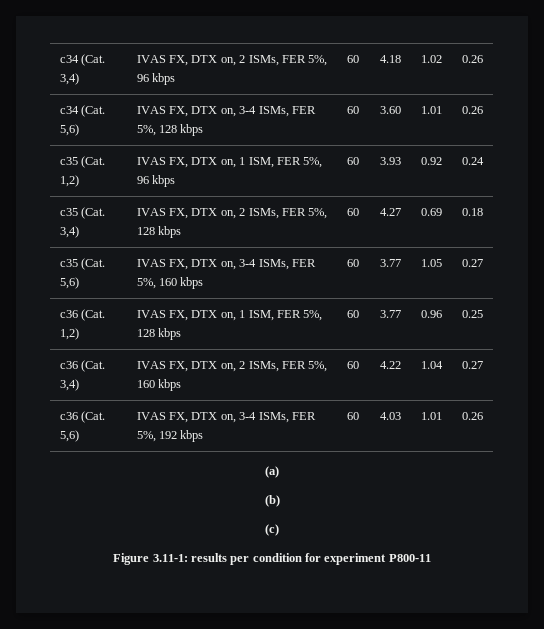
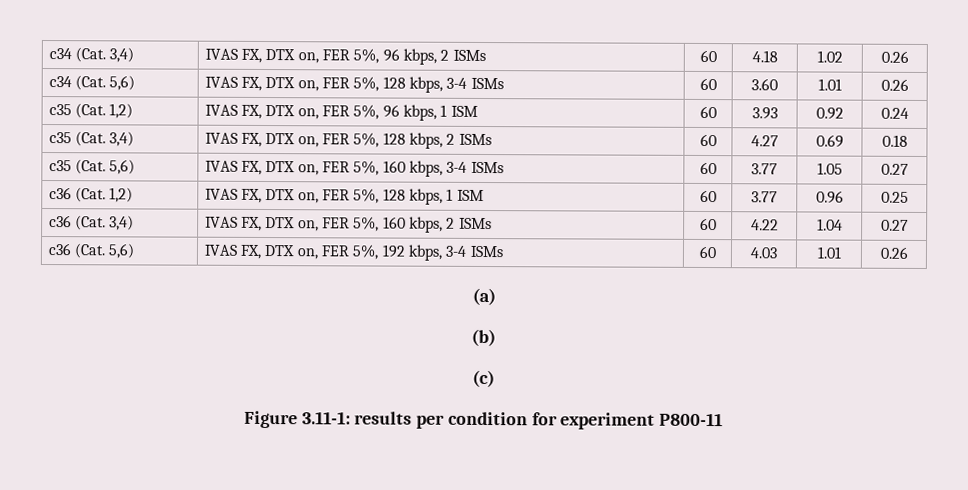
- c34 (Cat. 3,4) | IVAS FX, DTX on, 2 ISMs, FER 5%, 96 kbps | 60 | 4.18 | 1.02 | 0.26
+ c34 (Cat. 3,4) | IVAS FX, DTX on, FER 5%, 96 kbps, 2 ISMs | 60 | 4.18 | 1.02 | 0.26
- c34 (Cat. 5,6) | IVAS FX, DTX on, 3-4 ISMs, FER 5%, 128 kbps | 60 | 3.60 | 1.01 | 0.26
+ c34 (Cat. 5,6) | IVAS FX, DTX on, FER 5%, 128 kbps, 3-4 ISMs | 60 | 3.60 | 1.01 | 0.26
- c35 (Cat. 1,2) | IVAS FX, DTX on, 1 ISM, FER 5%, 96 kbps | 60 | 3.93 | 0.92 | 0.24
+ c35 (Cat. 1,2) | IVAS FX, DTX on, FER 5%, 96 kbps, 1 ISM | 60 | 3.93 | 0.92 | 0.24
- c35 (Cat. 3,4) | IVAS FX, DTX on, 2 ISMs, FER 5%, 128 kbps | 60 | 4.27 | 0.69 | 0.18
+ c35 (Cat. 3,4) | IVAS FX, DTX on, FER 5%, 128 kbps, 2 ISMs | 60 | 4.27 | 0.69 | 0.18
- c35 (Cat. 5,6) | IVAS FX, DTX on, 3-4 ISMs, FER 5%, 160 kbps | 60 | 3.77 | 1.05 | 0.27
+ c35 (Cat. 5,6) | IVAS FX, DTX on, FER 5%, 160 kbps, 3-4 ISMs | 60 | 3.77 | 1.05 | 0.27
- c36 (Cat. 1,2) | IVAS FX, DTX on, 1 ISM, FER 5%, 128 kbps | 60 | 3.77 | 0.96 | 0.25
+ c36 (Cat. 1,2) | IVAS FX, DTX on, FER 5%, 128 kbps, 1 ISM | 60 | 3.77 | 0.96 | 0.25
- c36 (Cat. 3,4) | IVAS FX, DTX on, 2 ISMs, FER 5%, 160 kbps | 60 | 4.22 | 1.04 | 0.27
+ c36 (Cat. 3,4) | IVAS FX, DTX on, FER 5%, 160 kbps, 2 ISMs | 60 | 4.22 | 1.04 | 0.27
- c36 (Cat. 5,6) | IVAS FX, DTX on, 3-4 ISMs, FER 5%, 192 kbps | 60 | 4.03 | 1.01 | 0.26
+ c36 (Cat. 5,6) | IVAS FX, DTX on, FER 5%, 192 kbps, 3-4 ISMs | 60 | 4.03 | 1.01 | 0.26

